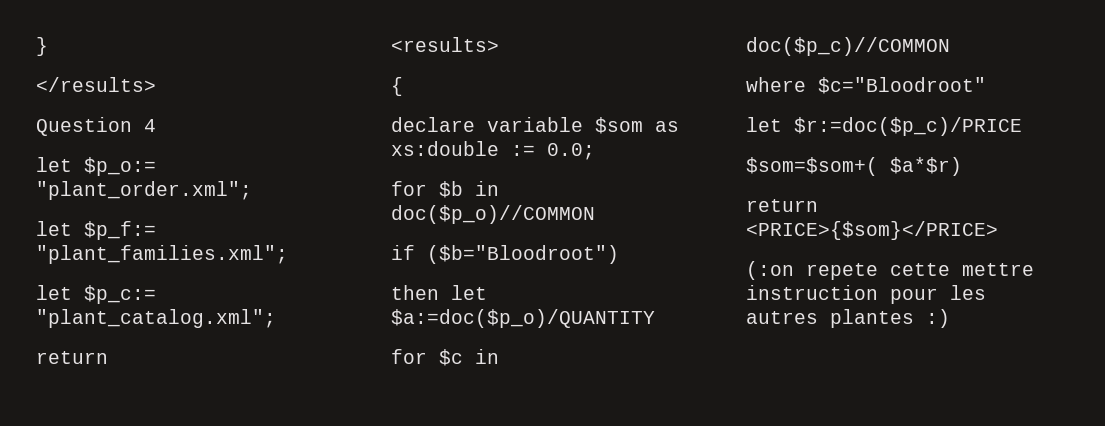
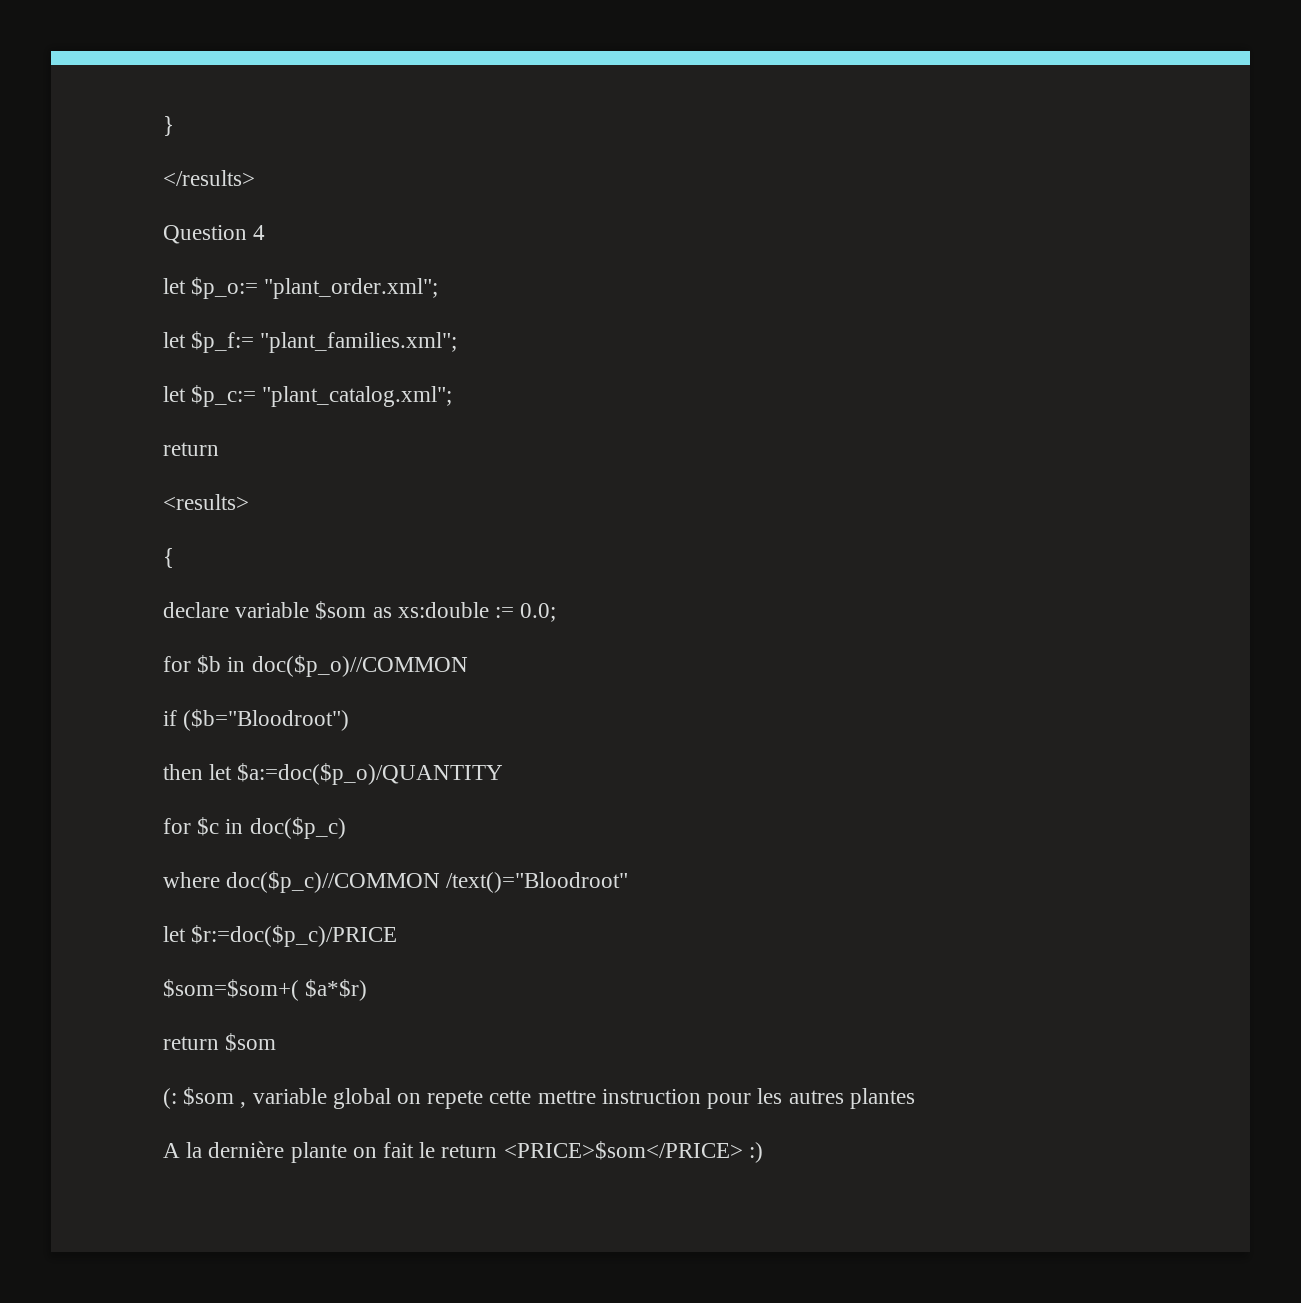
- for $c in doc($p_c)//COMMON
+ for $c in doc($p_c)
- where $c="Bloodroot"
+ where doc($p_c)//COMMON /text()="Bloodroot"
- return <PRICE>{$som}</PRICE>
- (:on repete cette mettre instruction pour les autres plantes :)
+ return $som
+ (: $som , variable global on repete cette mettre instruction pour les autres plantes
+ A la dernière plante on fait le return <PRICE>$som</PRICE> :)

